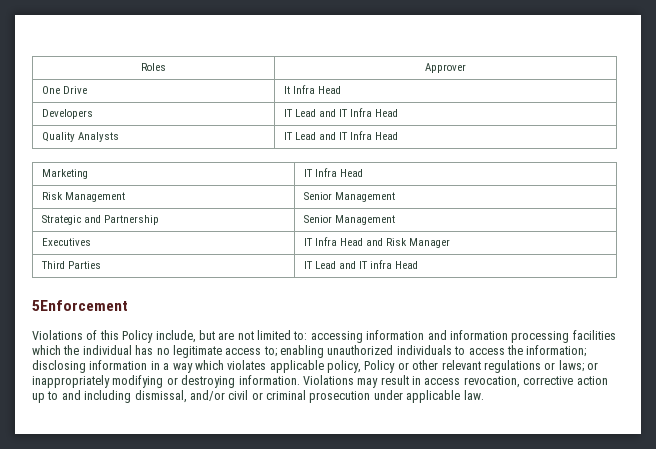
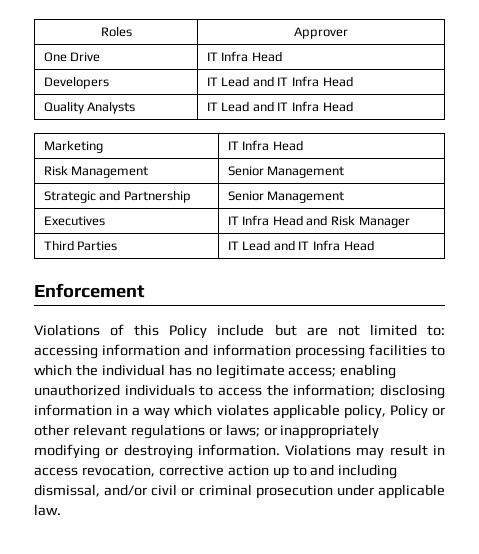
- One Drive | It Infra Head
+ One Drive | IT Infra Head
- Third Parties | IT Lead and IT infra Head
- 5Enforcement
+ Third Parties | IT Lead and IT Infra Head
+ Enforcement
- Violations of this Policy include, but are not limited to: accessing information and information processing facilities which the individual has no legitimate access to; enabling unauthorized individuals to access the information; disclosing information in a way which violates applicable policy, Policy or other relevant regulations or laws; or inappropriately modifying or destroying information.
+ Violations of this Policy include but are not limited to: accessing information and information processing facilities to which the individual has no legitimate access; enabling unauthorized individuals to access the information; disclosing information in a way which violates applicable policy, Policy or other relevant regulations or laws; or inappropriately modifying or destroying information.

